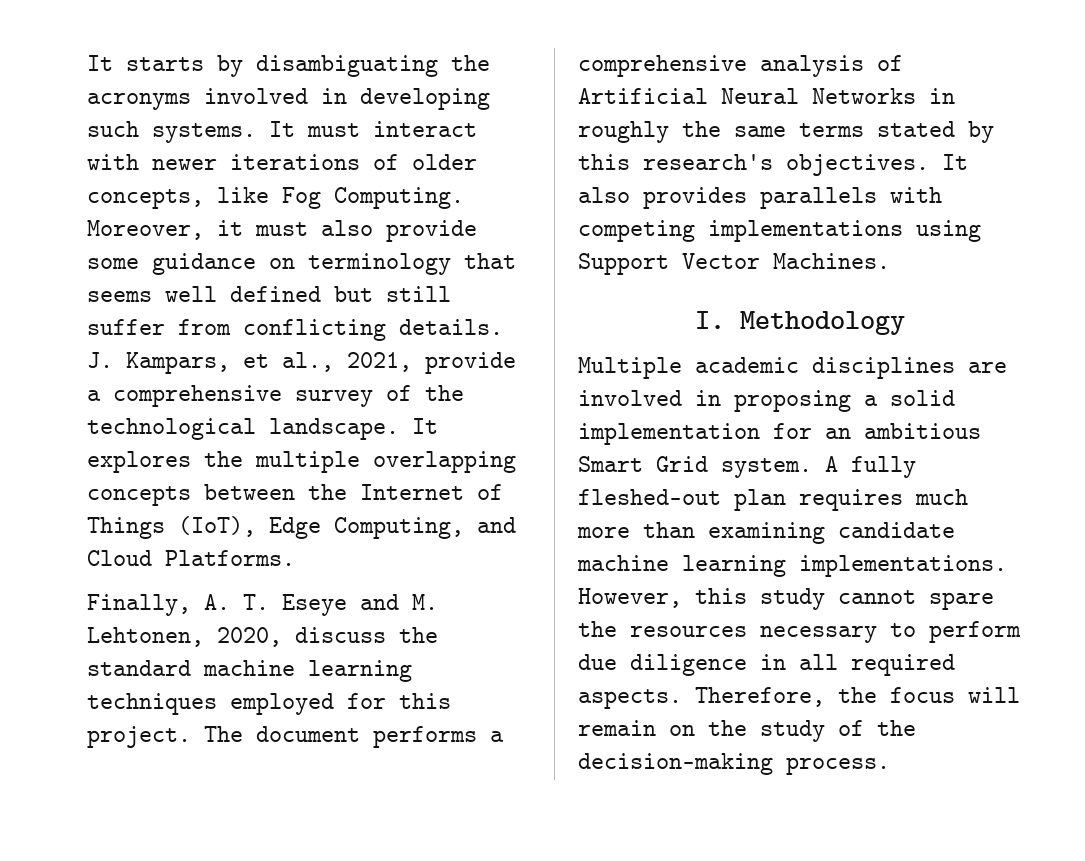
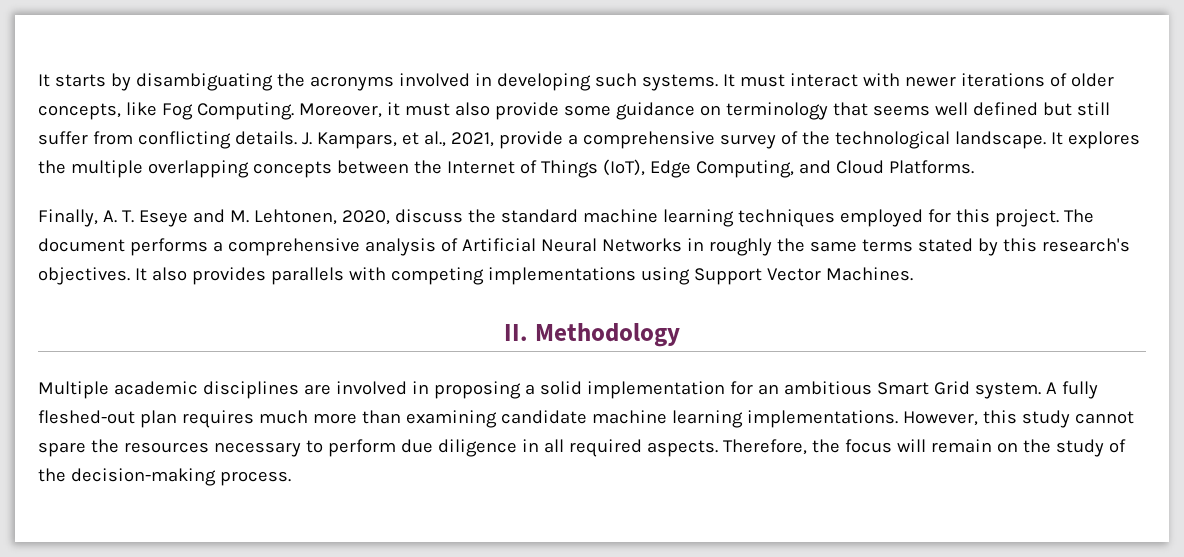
- I. Methodology
+ II. Methodology

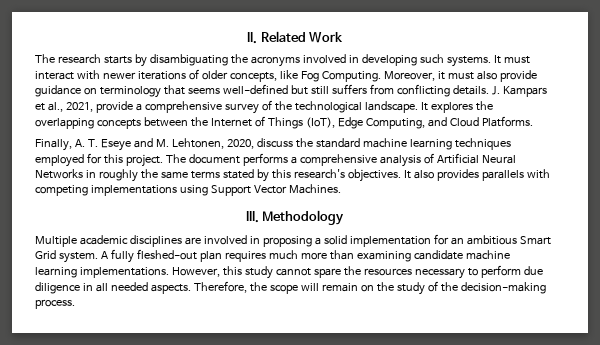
- It starts by disambiguating the acronyms involved in developing such systems.
+ II. Related Work
+ The research starts by disambiguating the acronyms involved in developing such systems.
- Moreover, it must also provide some guidance on terminology that seems well defined but still suffer from conflicting details.
+ Moreover, it must also provide guidance on terminology that seems well-defined but still suffers from conflicting details.
- J. Kampars, et al., 2021, provide a comprehensive survey of the technological landscape.
+ J. Kampars et al., 2021, provide a comprehensive survey of the technological landscape.
- It explores the multiple overlapping concepts between the Internet of Things (IoT), Edge Computing, and Cloud Platforms.
+ It explores the overlapping concepts between the Internet of Things (IoT), Edge Computing, and Cloud Platforms.
- II. Methodology
+ III. Methodology
- However, this study cannot spare the resources necessary to perform due diligence in all required aspects.
+ However, this study cannot spare the resources necessary to perform due diligence in all needed aspects.
- Therefore, the focus will remain on the study of the decision-making process.
+ Therefore, the scope will remain on the study of the decision-making process.

